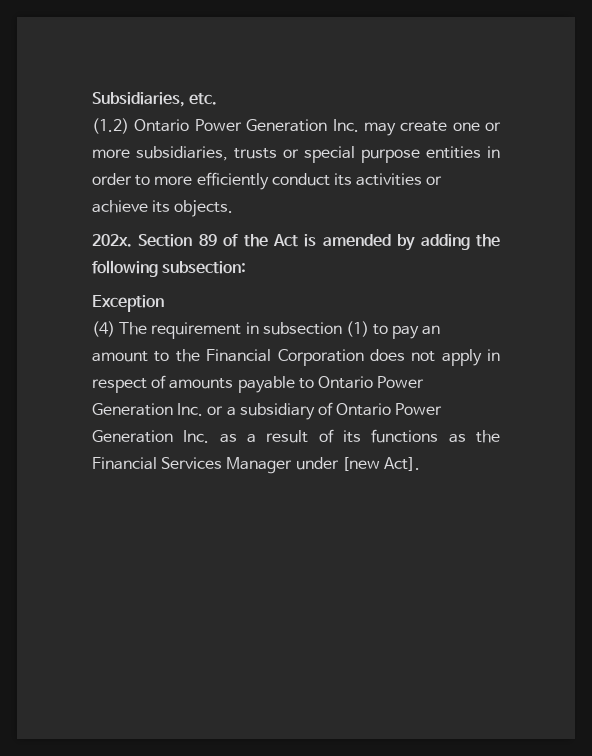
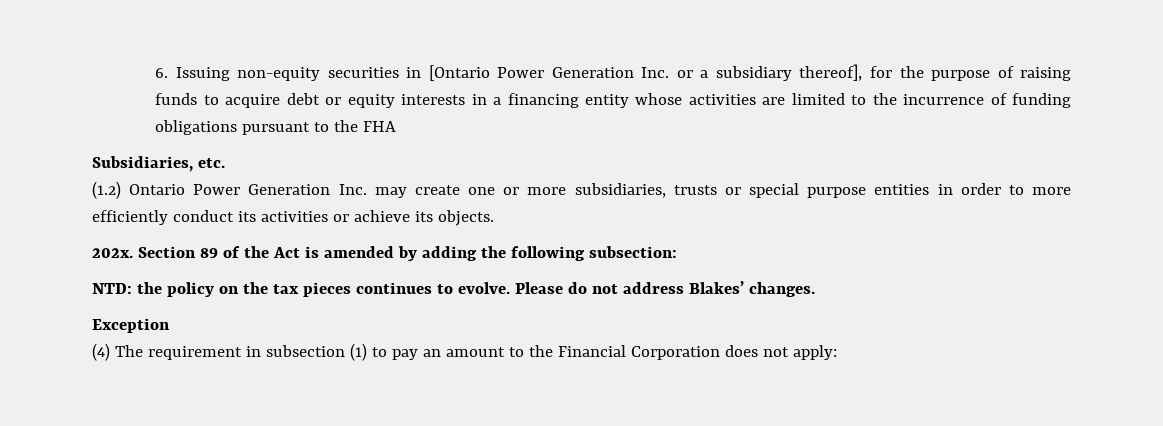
+ 6. Issuing non-equity securities in [Ontario Power Generation Inc. or a subsidiary thereof], for the purpose of raising funds to acquire debt or equity interests in a financing entity whose activities are limited to the incurrence of funding obligations pursuant to the FHA
+ NTD: the policy on the tax pieces continues to evolve. Please do not address Blakes’ changes.
- (4) The requirement in subsection (1) to pay an amount to the Financial Corporation does not apply in respect of amounts payable to Ontario Power Generation Inc. or a subsidiary of Ontario Power Generation Inc. as a result of its functions as the Financial Services Manager under [new Act].
+ (4) The requirement in subsection (1) to pay an amount to the Financial Corporation does not apply:

